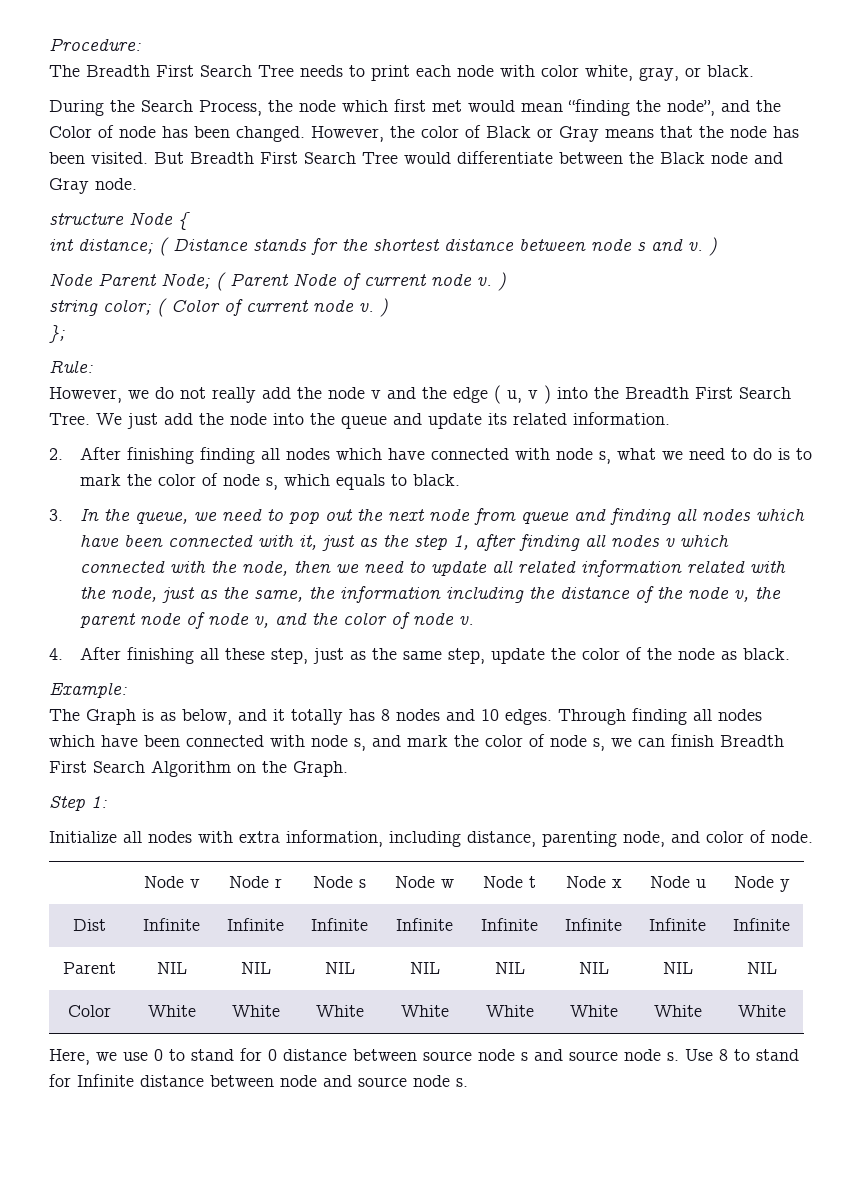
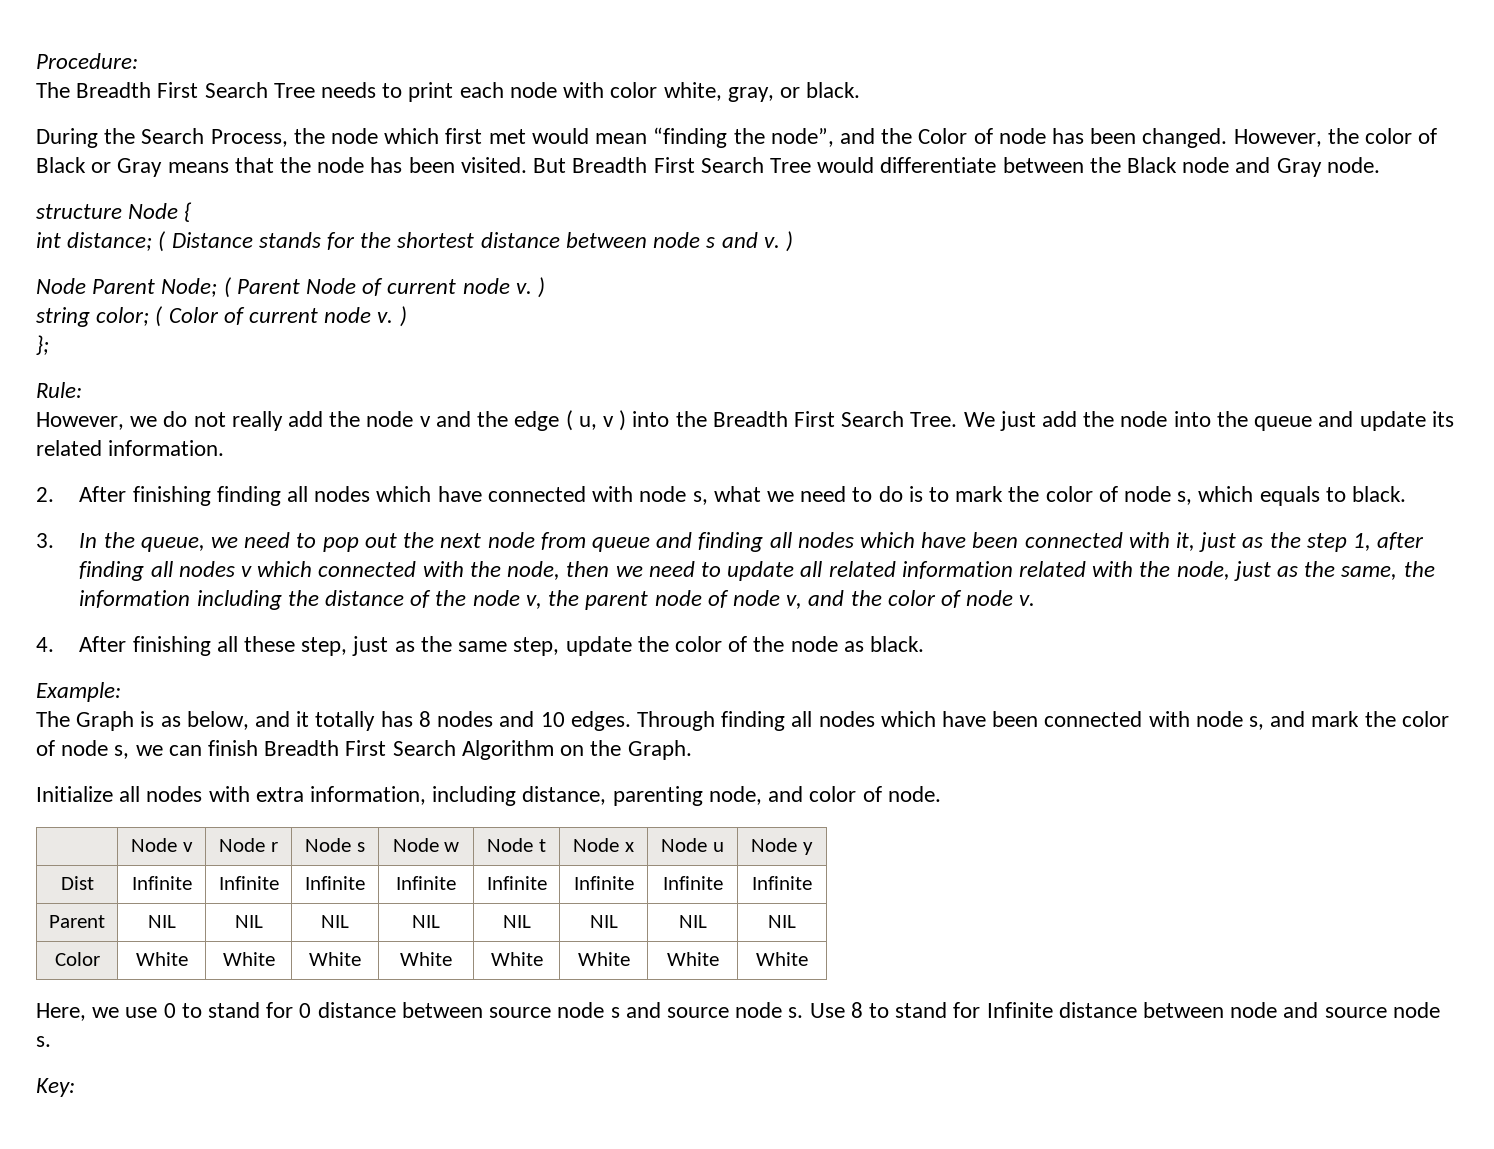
- Step 1:
+ Key:

